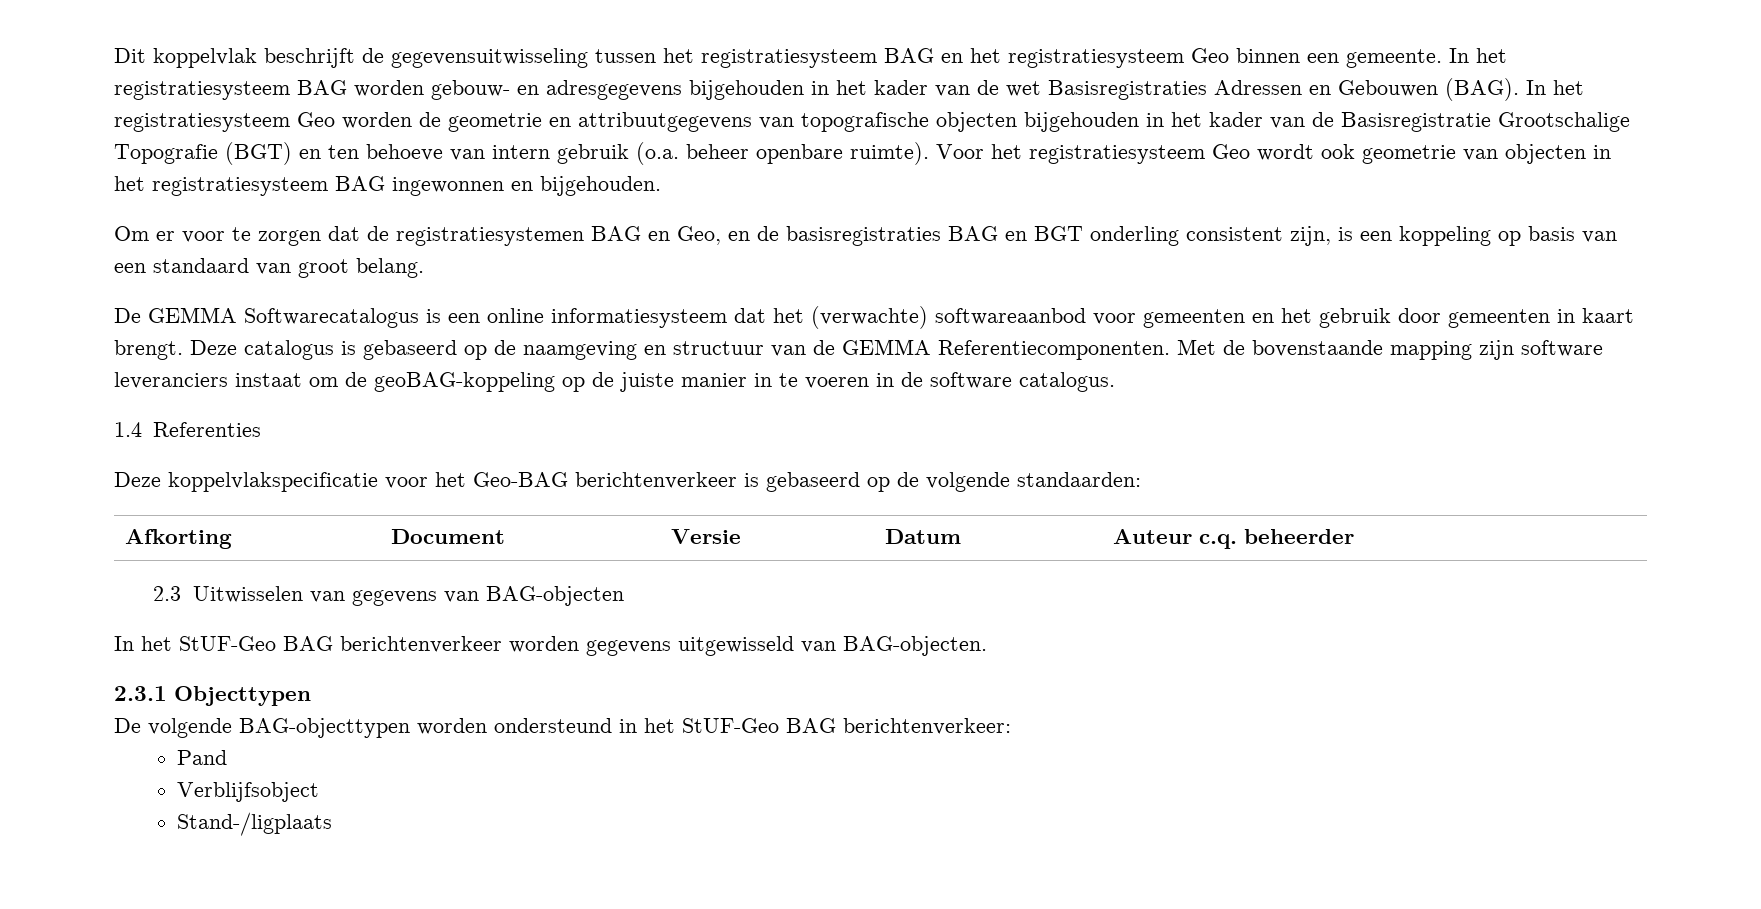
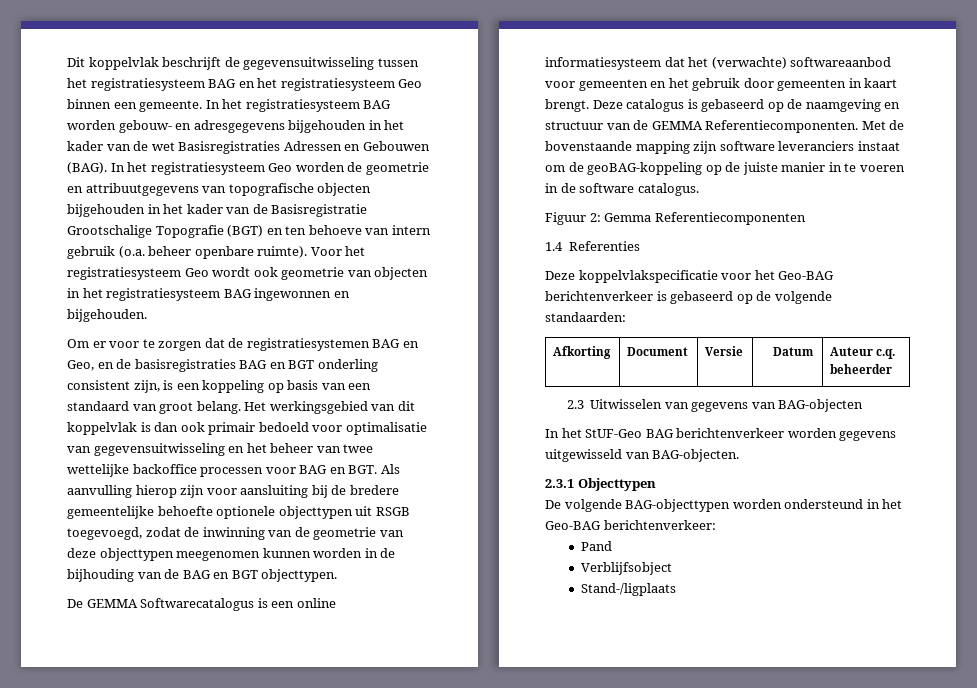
+ Het werkingsgebied van dit koppelvlak is dan ook primair bedoeld voor optimalisatie van gegevensuitwisseling en het beheer van twee wettelijke backoffice processen voor BAG en BGT. Als aanvulling hierop zijn voor aansluiting bij de bredere gemeentelijke behoefte optionele objecttypen uit RSGB toegevoegd, zodat de inwinning van de geometrie van deze objecttypen meegenomen kunnen worden in de bijhouding van de BAG en BGT objecttypen.
+ Figuur 2: Gemma Referentiecomponenten
- De volgende BAG-objecttypen worden ondersteund in het StUF-Geo BAG berichtenverkeer:
+ De volgende BAG-objecttypen worden ondersteund in het Geo-BAG berichtenverkeer:

